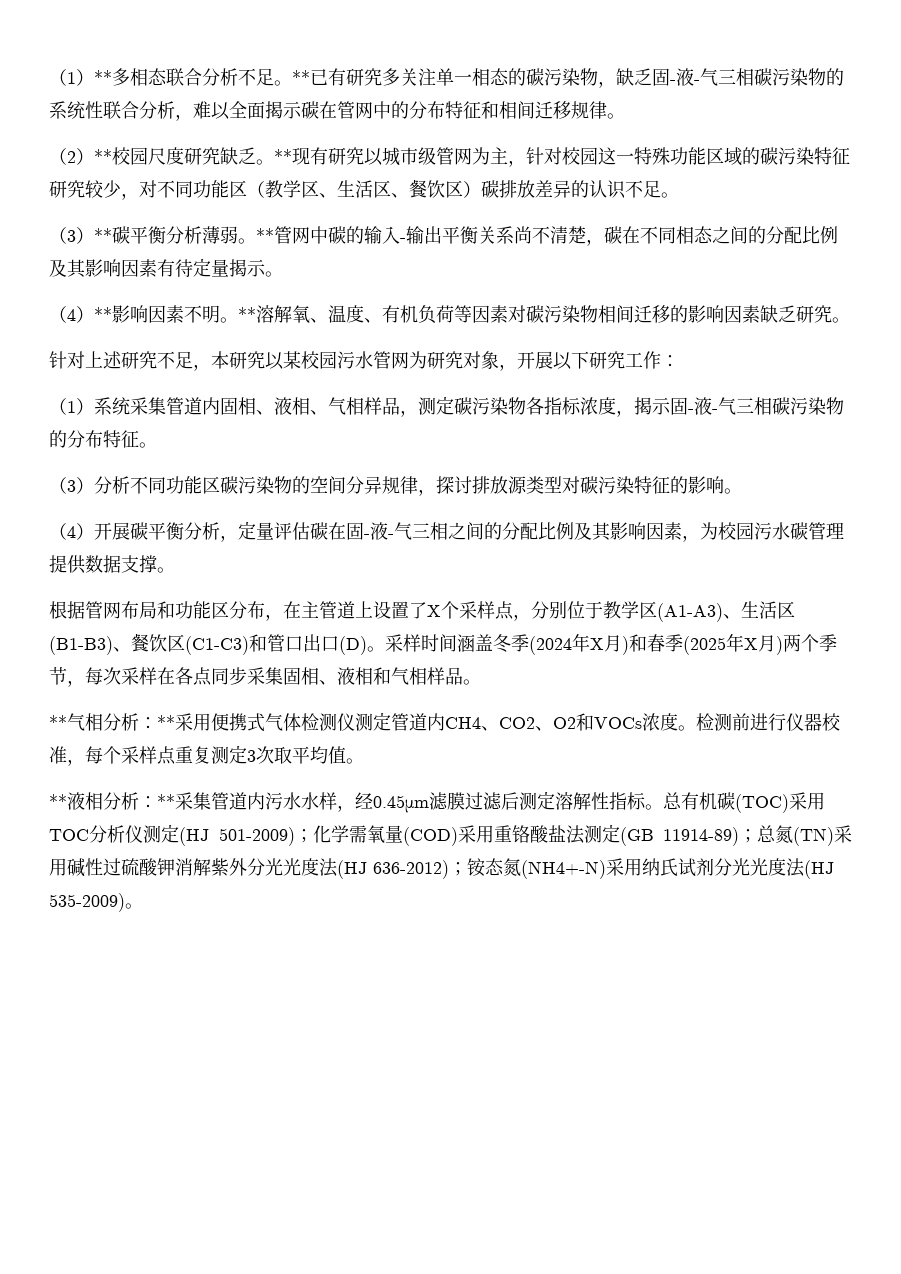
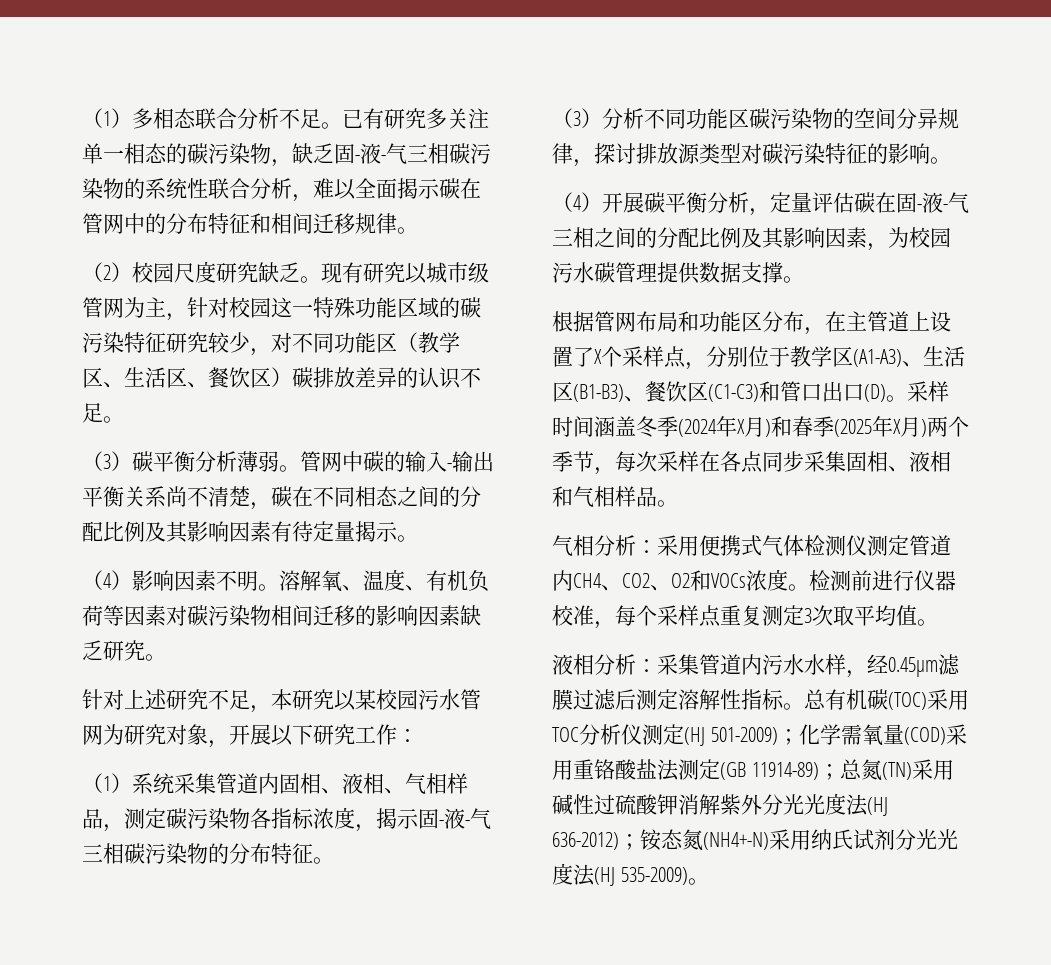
- （1）**多相态联合分析不足。
+ （1）多相态联合分析不足。
- **已有研究多关注单一相态的碳污染物，缺乏固-液-气三相碳污染物的系统性联合分析，难以全面揭示碳在管网中的分布特征和相间迁移规律。
+ 已有研究多关注单一相态的碳污染物，缺乏固-液-气三相碳污染物的系统性联合分析，难以全面揭示碳在管网中的分布特征和相间迁移规律。
- （2）**校园尺度研究缺乏。
+ （2）校园尺度研究缺乏。
- **现有研究以城市级管网为主，针对校园这一特殊功能区域的碳污染特征研究较少，对不同功能区（教学区、生活区、餐饮区）碳排放差异的认识不足。
+ 现有研究以城市级管网为主，针对校园这一特殊功能区域的碳污染特征研究较少，对不同功能区（教学区、生活区、餐饮区）碳排放差异的认识不足。
- （3）**碳平衡分析薄弱。
+ （3）碳平衡分析薄弱。
- **管网中碳的输入-输出平衡关系尚不清楚，碳在不同相态之间的分配比例及其影响因素有待定量揭示。
+ 管网中碳的输入-输出平衡关系尚不清楚，碳在不同相态之间的分配比例及其影响因素有待定量揭示。
- （4）**影响因素不明。
+ （4）影响因素不明。
- **溶解氧、温度、有机负荷等因素对碳污染物相间迁移的影响因素缺乏研究。
+ 溶解氧、温度、有机负荷等因素对碳污染物相间迁移的影响因素缺乏研究。
- **气相分析：**采用便携式气体检测仪测定管道内CH4、CO2、O2和VOCs浓度。
+ 气相分析：采用便携式气体检测仪测定管道内CH4、CO2、O2和VOCs浓度。
- **液相分析：**采集管道内污水水样，经0.45μm滤膜过滤后测定溶解性指标。
+ 液相分析：采集管道内污水水样，经0.45μm滤膜过滤后测定溶解性指标。

